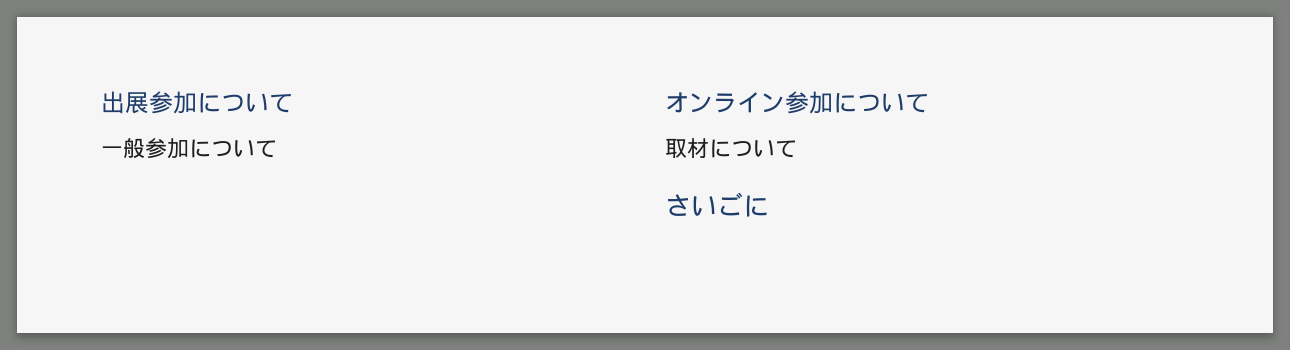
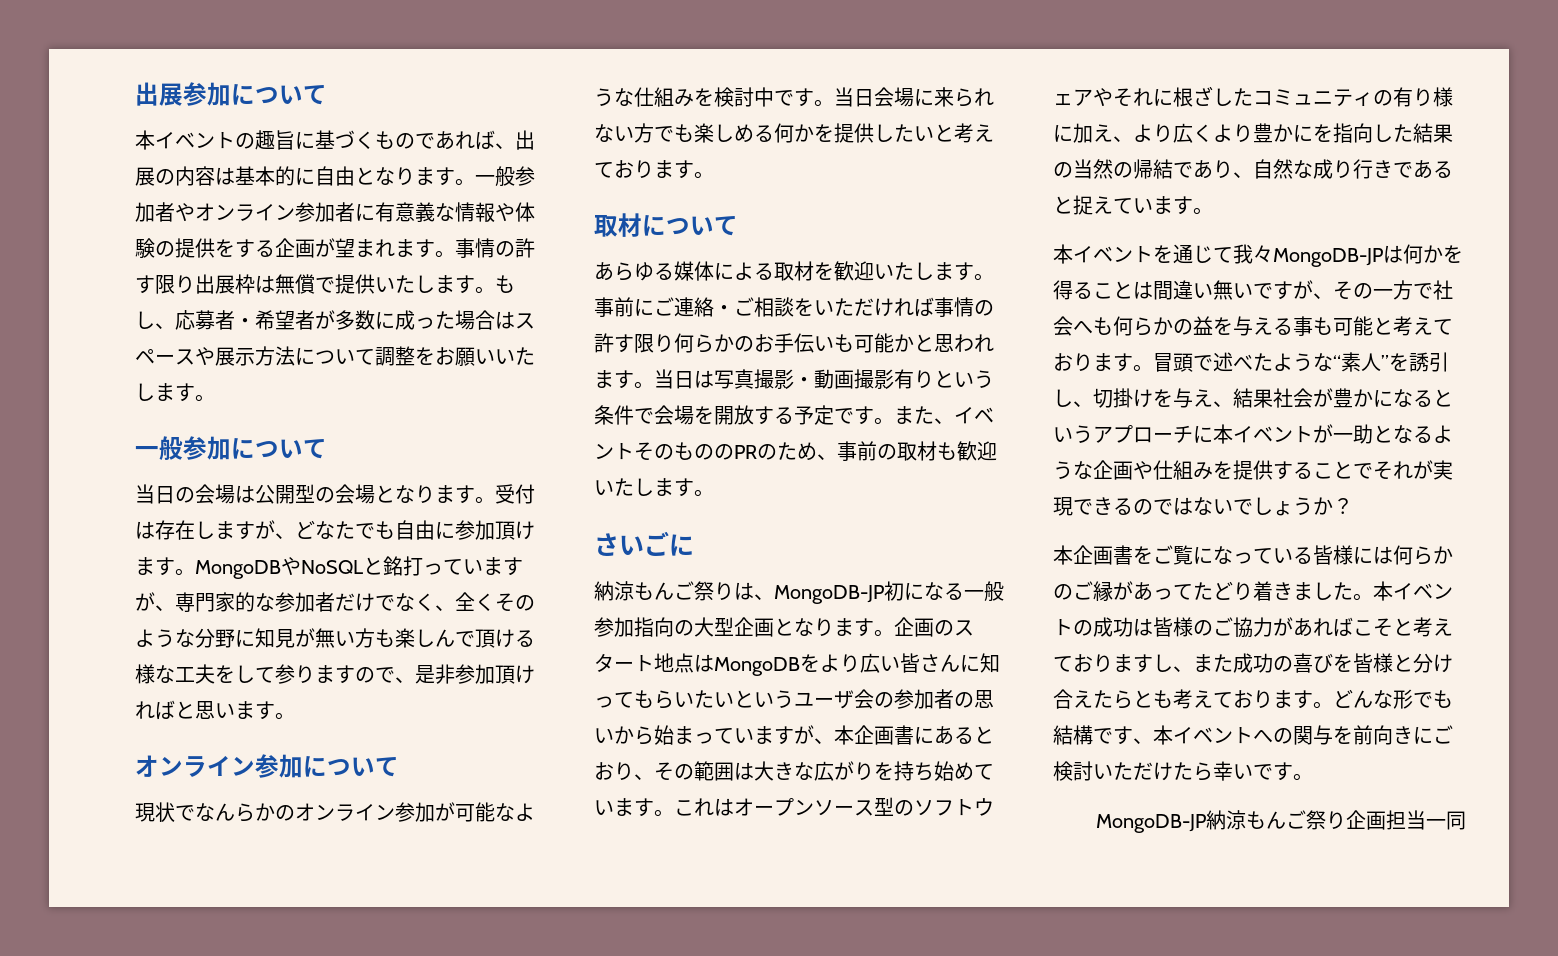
+ 本イベントの趣旨に基づくものであれば、出展の内容は基本的に自由となります。一般参加者やオンライン参加者に有意義な情報や体験の提供をする企画が望まれます。事情の許す限り出展枠は無償で提供いたします。もし、応募者・希望者が多数に成った場合はスペースや展示方法について調整をお願いいたします。
  一般参加について
+ 当日の会場は公開型の会場となります。受付は存在しますが、どなたでも自由に参加頂けます。MongoDBやNoSQLと銘打っていますが、専門家的な参加者だけでなく、全くそのような分野に知見が無い方も楽しんで頂ける様な工夫をして参りますので、是非参加頂ければと思います。
+ 現状でなんらかのオンライン参加が可能なような仕組みを検討中です。当日会場に来られない方でも楽しめる何かを提供したいと考えております。
  取材について
+ あらゆる媒体による取材を歓迎いたします。事前にご連絡・ご相談をいただければ事情の許す限り何らかのお手伝いも可能かと思われます。当日は写真撮影・動画撮影有りという条件で会場を開放する予定です。また、イベントそのもののPRのため、事前の取材も歓迎いたします。
  さいごに
+ 納涼もんご祭りは、MongoDB-JP初になる一般参加指向の大型企画となります。企画のスタート地点はMongoDBをより広い皆さんに知ってもらいたいというユーザ会の参加者の思いから始まっていますが、本企画書にあるとおり、その範囲は大きな広がりを持ち始めています。これはオープンソース型のソフトウェアやそれに根ざしたコミュニティの有り様に加え、より広くより豊かにを指向した結果の当然の帰結であり、自然な成り行きであると捉えています。
+ 本イベントを通じて我々MongoDB-JPは何かを得ることは間違い無いですが、その一方で社会へも何らかの益を与える事も可能と考えております。冒頭で述べたような“素人”を誘引し、切掛けを与え、結果社会が豊かになるというアプローチに本イベントが一助となるような企画や仕組みを提供することでそれが実現できるのではないでしょうか？
+ 本企画書をご覧になっている皆様には何らかのご縁があってたどり着きました。本イベントの成功は皆様のご協力があればこそと考えておりますし、また成功の喜びを皆様と分け合えたらとも考えております。どんな形でも結構です、本イベントへの関与を前向きにご検討いただけたら幸いです。
+ MongoDB-JP納涼もんご祭り企画担当一同

